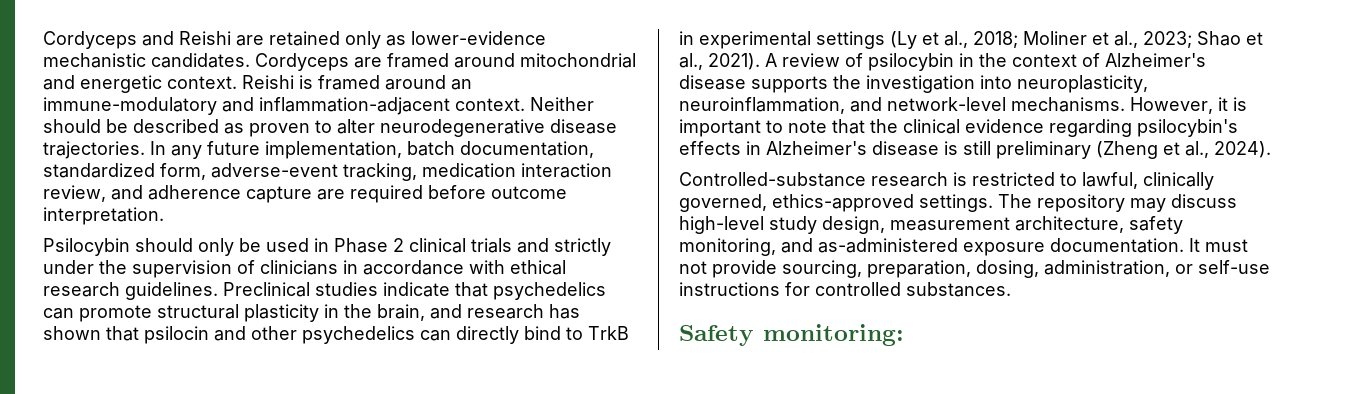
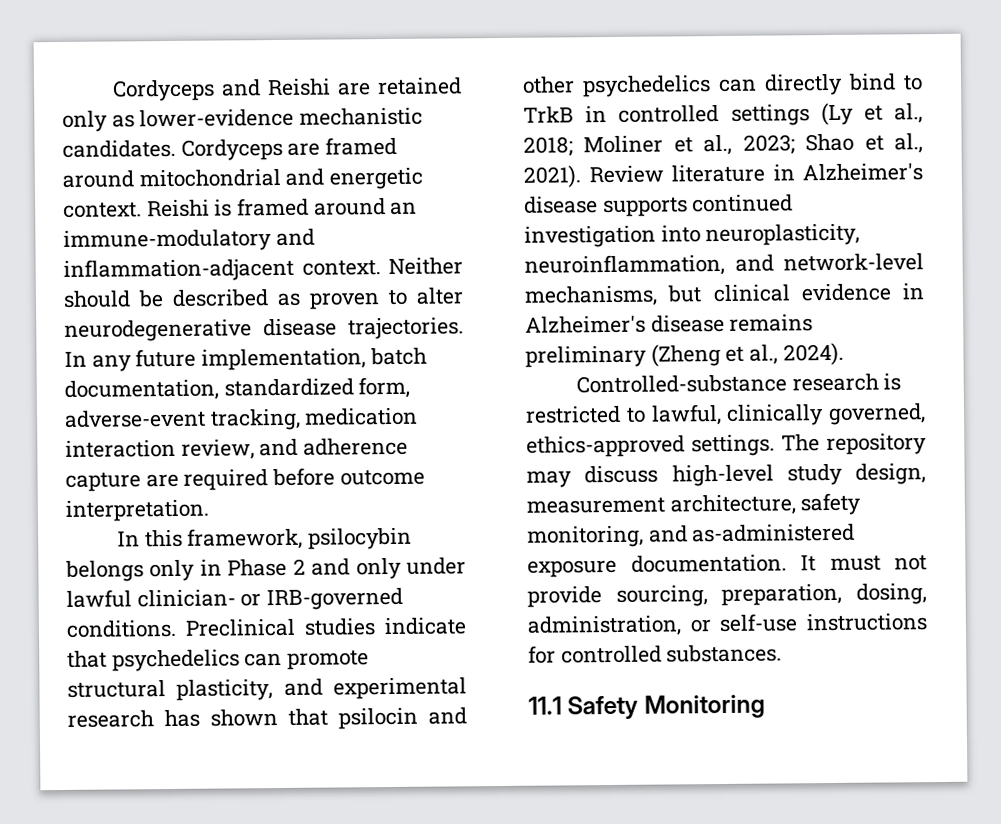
- Psilocybin should only be used in Phase 2 clinical trials and strictly under the supervision of clinicians in accordance with ethical research guidelines.
+ In this framework, psilocybin belongs only in Phase 2 and only under lawful clinician- or IRB-governed conditions.
- Preclinical studies indicate that psychedelics can promote structural plasticity in the brain, and research has shown that psilocin and other psychedelics can directly bind to TrkB in experimental settings (Ly et al., 2018; Moliner et al., 2023; Shao et al., 2021).
+ Preclinical studies indicate that psychedelics can promote structural plasticity, and experimental research has shown that psilocin and other psychedelics can directly bind to TrkB in controlled settings (Ly et al., 2018; Moliner et al., 2023; Shao et al., 2021).
- A review of psilocybin in the context of Alzheimer's disease supports the investigation into neuroplasticity, neuroinflammation, and network-level mechanisms. However, it is important to note that the clinical evidence regarding psilocybin's effects in Alzheimer's disease is still preliminary (Zheng et al., 2024).
+ Review literature in Alzheimer's disease supports continued investigation into neuroplasticity, neuroinflammation, and network-level mechanisms, but clinical evidence in Alzheimer's disease remains preliminary (Zheng et al., 2024).
- Safety monitoring:
+ 11.1 Safety Monitoring

